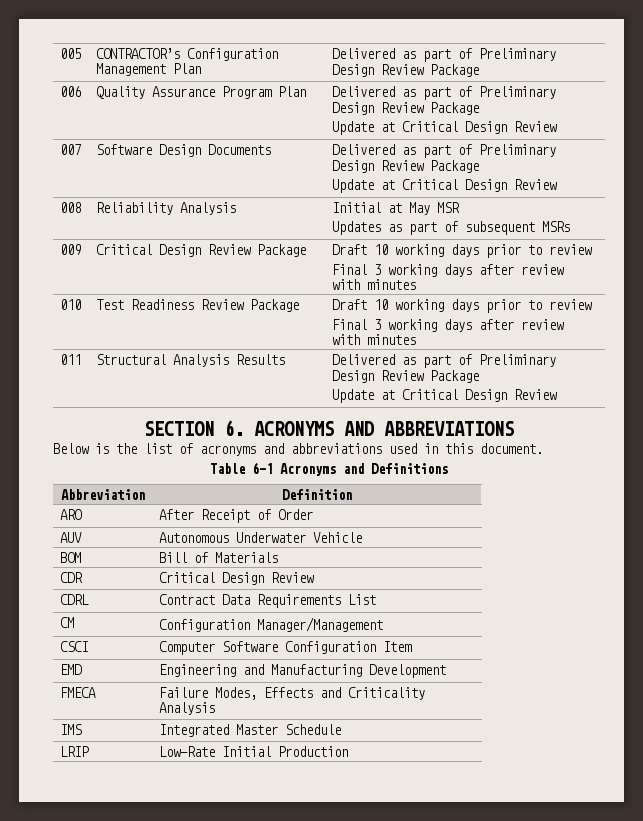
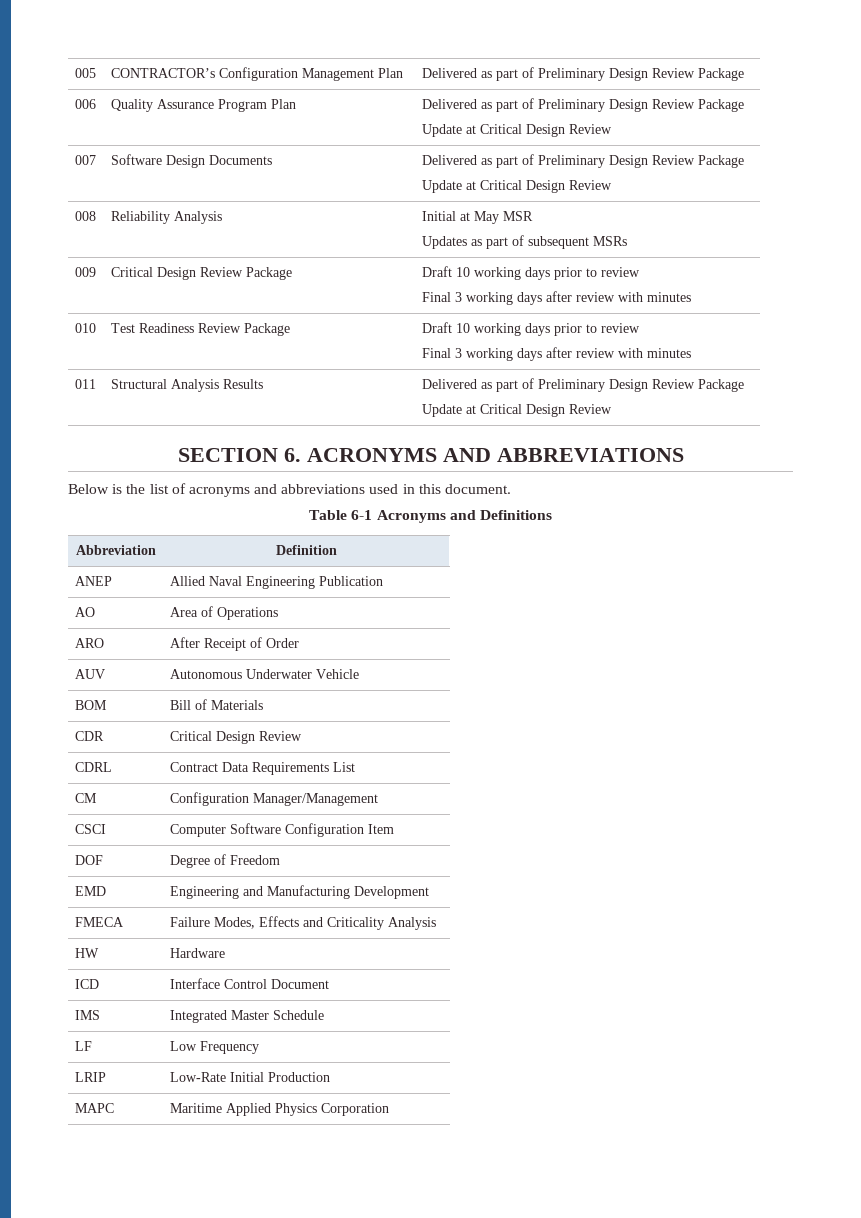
+ ANEP | Allied Naval Engineering Publication
+ AO | Area of Operations
+ DOF | Degree of Freedom
+ HW | Hardware
+ ICD | Interface Control Document
+ LF | Low Frequency
+ MAPC | Maritime Applied Physics Corporation

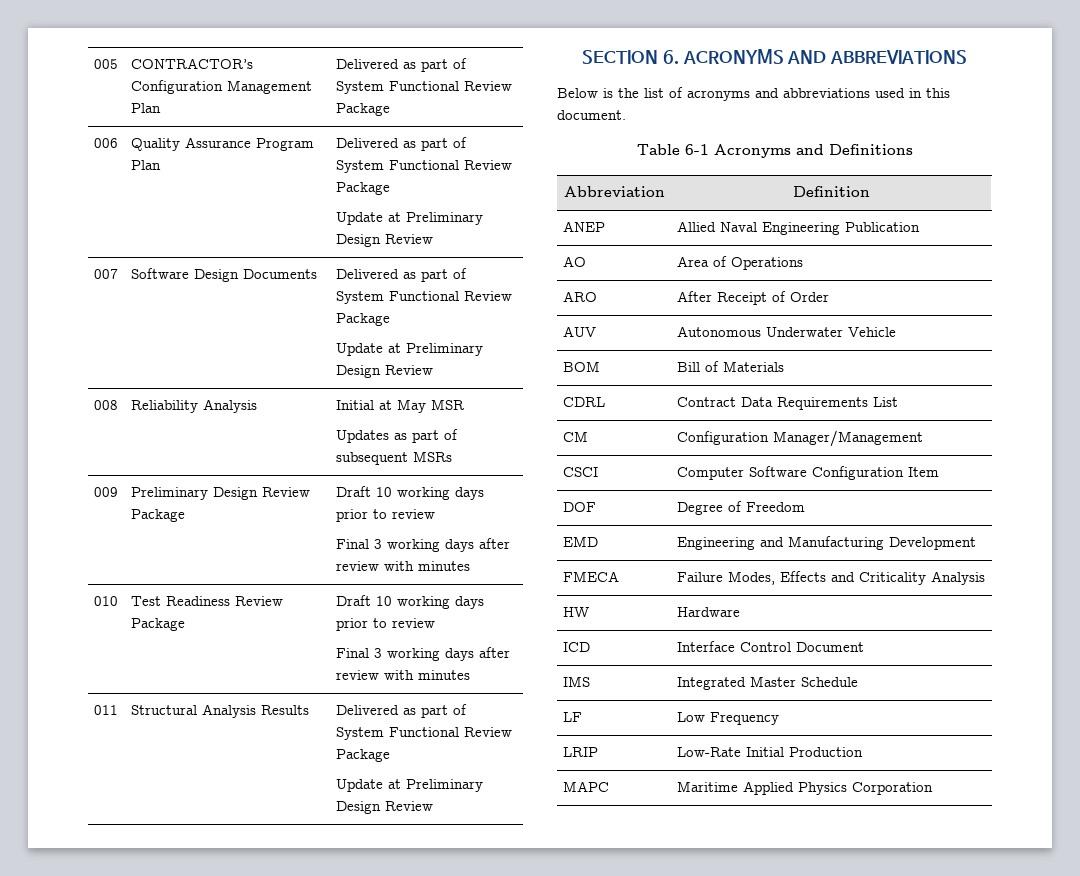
- 005 | CONTRACTOR’s Configuration Management Plan | Delivered as part of Preliminary Design Review Package
+ 005 | CONTRACTOR’s Configuration Management Plan | Delivered as part of System Functional Review Package
- 006 | Quality Assurance Program Plan | Delivered as part of Preliminary Design Review Package
- Update at Critical Design Review
+ 006 | Quality Assurance Program Plan | Delivered as part of System Functional Review Package
+ Update at Preliminary Design Review
- 007 | Software Design Documents | Delivered as part of Preliminary Design Review Package
- Update at Critical Design Review
+ 007 | Software Design Documents | Delivered as part of System Functional Review Package
+ Update at Preliminary Design Review
- 009 | Critical Design Review Package | Draft 10 working days prior to review
+ 009 | Preliminary Design Review Package | Draft 10 working days prior to review
- 011 | Structural Analysis Results | Delivered as part of Preliminary Design Review Package
- Update at Critical Design Review
+ 011 | Structural Analysis Results | Delivered as part of System Functional Review Package
+ Update at Preliminary Design Review
- CDR | Critical Design Review

